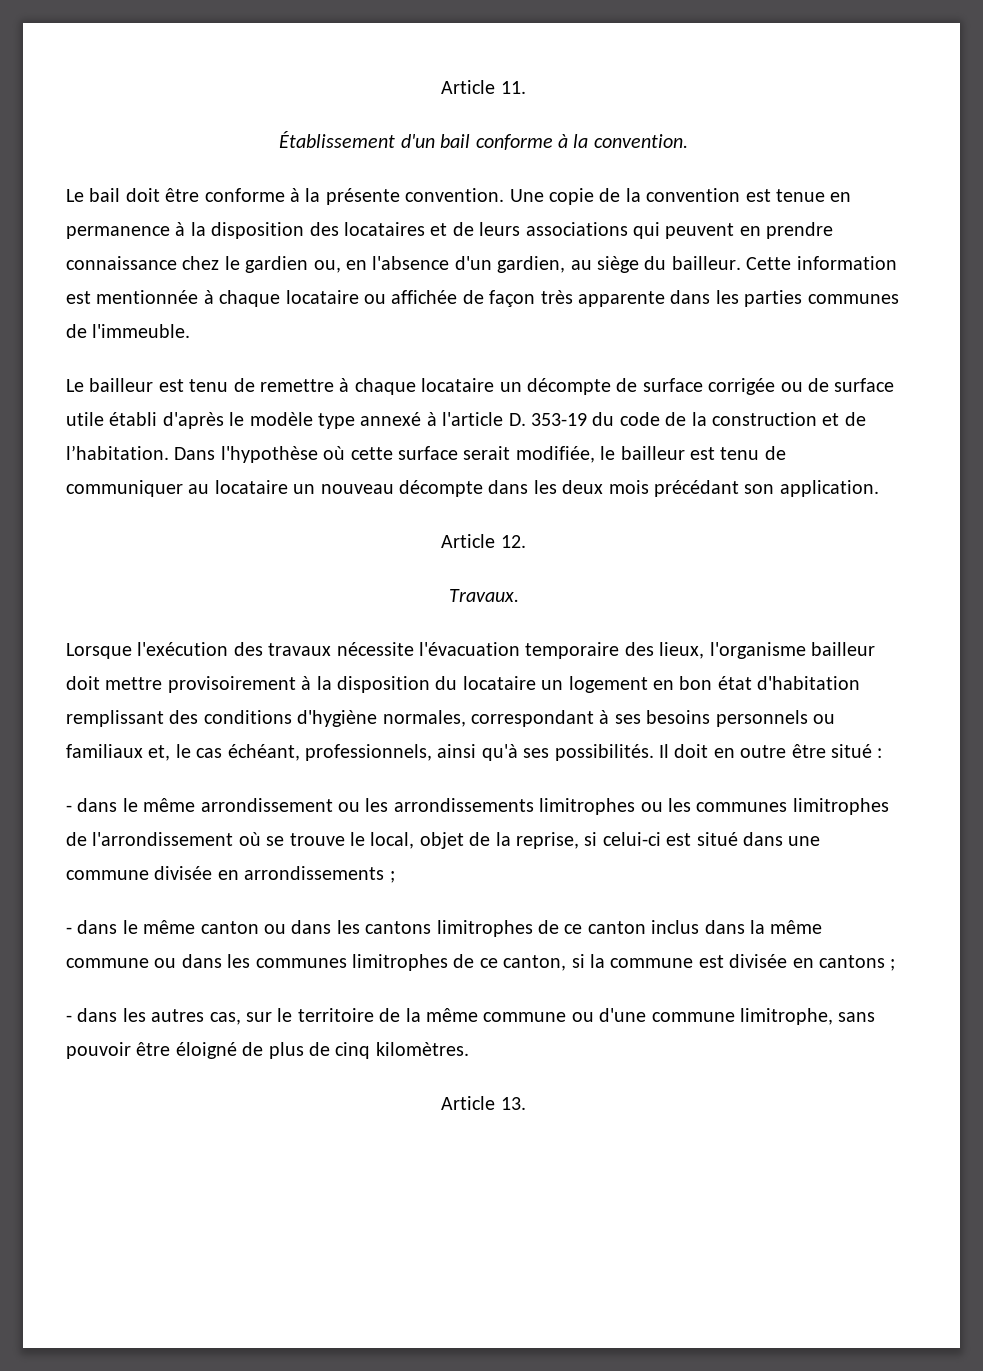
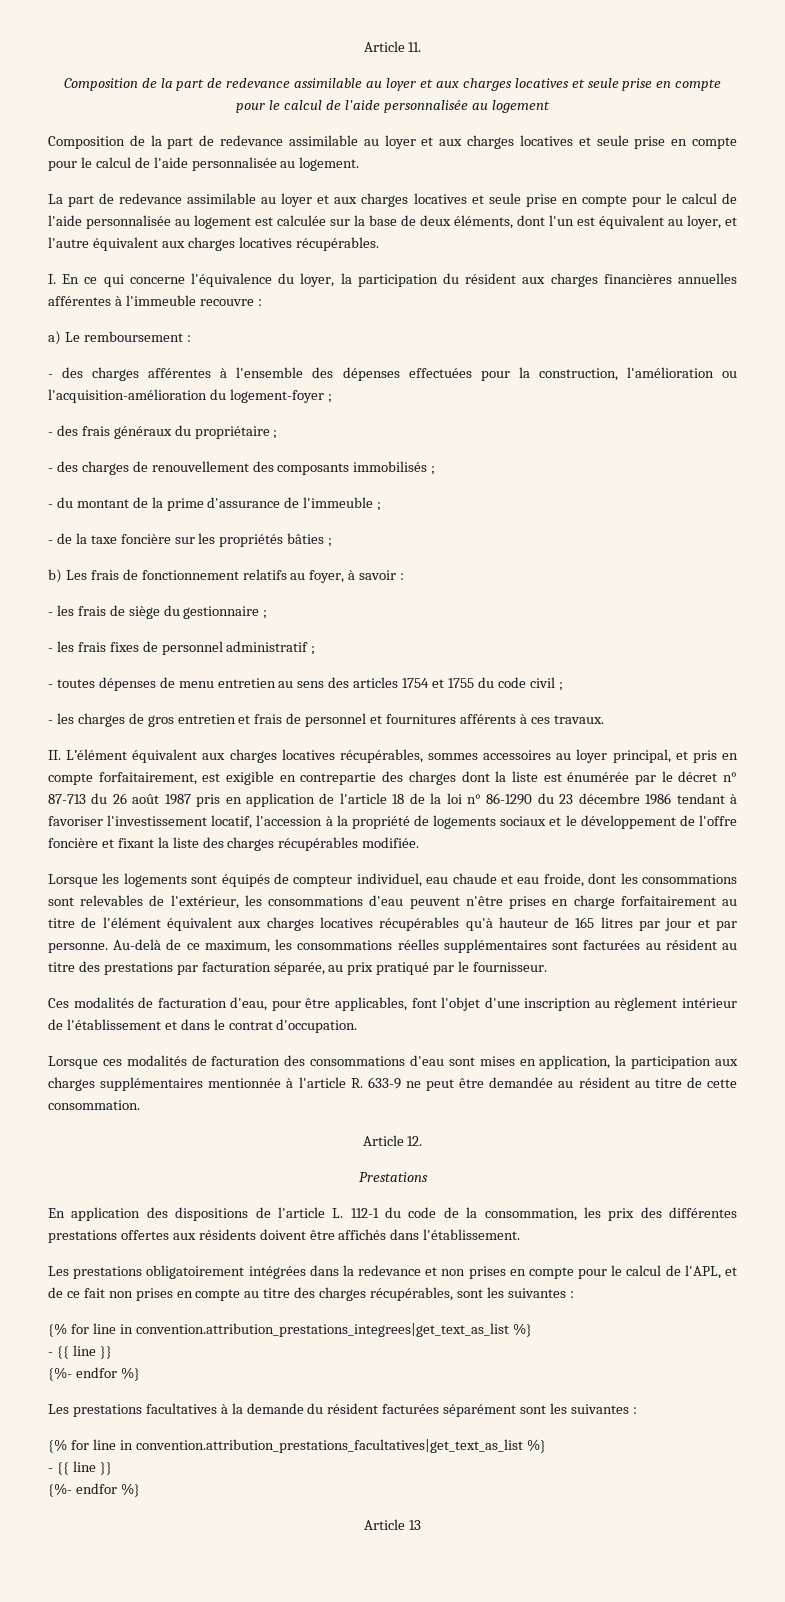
- Établissement d'un bail conforme à la convention.
- Le bail doit être conforme à la présente convention. Une copie de la convention est tenue en permanence à la disposition des locataires et de leurs associations qui peuvent en prendre connaissance chez le gardien ou, en l'absence d'un gardien, au siège du bailleur. Cette information est mentionnée à chaque locataire ou affichée de façon très apparente dans les parties communes de l'immeuble.
- Le bailleur est tenu de remettre à chaque locataire un décompte de surface corrigée ou de surface utile établi d'après le modèle type annexé à l'article D. 353-19 du code de la construction et de l’habitation. Dans l'hypothèse où cette surface serait modifiée, le bailleur est tenu de communiquer au locataire un nouveau décompte dans les deux mois précédant son application.
+ Composition de la part de redevance assimilable au loyer et aux charges locatives et seule prise en compte pour le calcul de l'aide personnalisée au logement
+ Composition de la part de redevance assimilable au loyer et aux charges locatives et seule prise en compte pour le calcul de l'aide personnalisée au logement.
+ La part de redevance assimilable au loyer et aux charges locatives et seule prise en compte pour le calcul de l'aide personnalisée au logement est calculée sur la base de deux éléments, dont l'un est équivalent au loyer, et l'autre équivalent aux charges locatives récupérables.
+ I. En ce qui concerne l'équivalence du loyer, la participation du résident aux charges financières annuelles afférentes à l'immeuble recouvre :
+ a) Le remboursement :
+ - des charges afférentes à l'ensemble des dépenses effectuées pour la construction, l'amélioration ou l'acquisition-amélioration du logement-foyer ;
+ - des frais généraux du propriétaire ;
+ - des charges de renouvellement des composants immobilisés ;
+ - du montant de la prime d'assurance de l'immeuble ;
+ - de la taxe foncière sur les propriétés bâties ;
+ b) Les frais de fonctionnement relatifs au foyer, à savoir :
+ - les frais de siège du gestionnaire ;
+ - les frais fixes de personnel administratif ;
+ - toutes dépenses de menu entretien au sens des articles 1754 et 1755 du code civil ;
+ - les charges de gros entretien et frais de personnel et fournitures afférents à ces travaux.
+ II. L’élément équivalent aux charges locatives récupérables, sommes accessoires au loyer principal, et pris en compte forfaitairement, est exigible en contrepartie des charges dont la liste est énumérée par le décret n° 87-713 du 26 août 1987 pris en application de l'article 18 de la loi n° 86-1290 du 23 décembre 1986 tendant à favoriser l'investissement locatif, l'accession à la propriété de logements sociaux et le développement de l'offre foncière et fixant la liste des charges récupérables modifiée.
+ Lorsque les logements sont équipés de compteur individuel, eau chaude et eau froide, dont les consommations sont relevables de l'extérieur, les consommations d'eau peuvent n'être prises en charge forfaitairement au titre de l'élément équivalent aux charges locatives récupérables qu'à hauteur de 165 litres par jour et par personne. Au-delà de ce maximum, les consommations réelles supplémentaires sont facturées au résident au titre des prestations par facturation séparée, au prix pratiqué par le fournisseur.
+ Ces modalités de facturation d'eau, pour être applicables, font l'objet d'une inscription au règlement intérieur de l'établissement et dans le contrat d'occupation.
+ Lorsque ces modalités de facturation des consommations d'eau sont mises en application, la participation aux charges supplémentaires mentionnée à l'article R. 633-9 ne peut être demandée au résident au titre de cette consommation.
  Article 12.
- Travaux.
- Lorsque l'exécution des travaux nécessite l'évacuation temporaire des lieux, l'organisme bailleur doit mettre provisoirement à la disposition du locataire un logement en bon état d'habitation remplissant des conditions d'hygiène normales, correspondant à ses besoins personnels ou familiaux et, le cas échéant, professionnels, ainsi qu'à ses possibilités. Il doit en outre être situé :
- - dans le même arrondissement ou les arrondissements limitrophes ou les communes limitrophes de l'arrondissement où se trouve le local, objet de la reprise, si celui-ci est situé dans une commune divisée en arrondissements ;
- - dans le même canton ou dans les cantons limitrophes de ce canton inclus dans la même commune ou dans les communes limitrophes de ce canton, si la commune est divisée en cantons ;
- - dans les autres cas, sur le territoire de la même commune ou d'une commune limitrophe, sans pouvoir être éloigné de plus de cinq kilomètres.
- Article 13.
+ Prestations
+ En application des dispositions de l'article L. 112-1 du code de la consommation, les prix des différentes prestations offertes aux résidents doivent être affichés dans l'établissement.
+ Les prestations obligatoirement intégrées dans la redevance et non prises en compte pour le calcul de l'APL, et de ce fait non prises en compte au titre des charges récupérables, sont les suivantes :
+ {% for line in convention.attribution_prestations_integrees|get_text_as_list %}
+ - {{ line }}
+ {%- endfor %}
+ Les prestations facultatives à la demande du résident facturées séparément sont les suivantes :
+ {% for line in convention.attribution_prestations_facultatives|get_text_as_list %}
+ - {{ line }}
+ {%- endfor %}
+ Article 13

